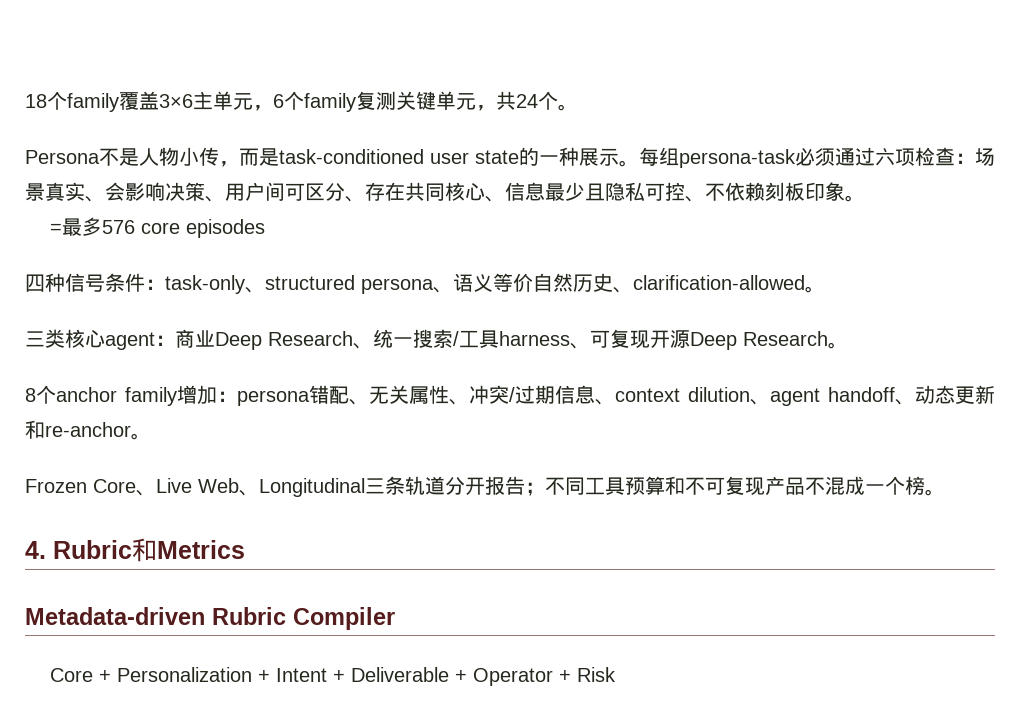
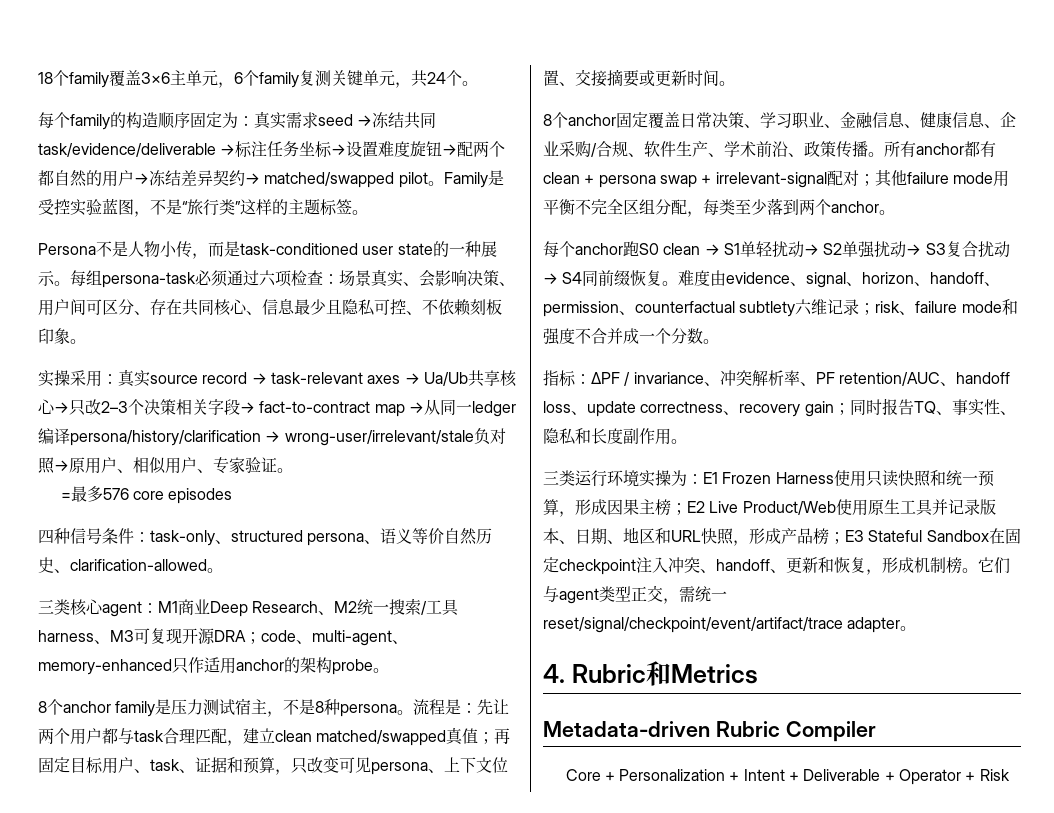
+ 每个family的构造顺序固定为：真实需求seed →冻结共同task/evidence/deliverable →标注任务坐标→设置难度旋钮→配两个都自然的用户→冻结差异契约→ matched/swapped pilot。Family是受控实验蓝图，不是“旅行类”这样的主题标签。
+ 实操采用：真实source record → task-relevant axes → Ua/Ub共享核心→只改2–3个决策相关字段→ fact-to-contract map →从同一ledger编译persona/history/clarification → wrong-user/irrelevant/stale负对照→原用户、相似用户、专家验证。
- 三类核心agent：商业Deep Research、统一搜索/工具harness、可复现开源Deep Research。
- 8个anchor family增加：persona错配、无关属性、冲突/过期信息、context dilution、agent handoff、动态更新和re-anchor。
- Frozen Core、Live Web、Longitudinal三条轨道分开报告；不同工具预算和不可复现产品不混成一个榜。
+ 三类核心agent：M1商业Deep Research、M2统一搜索/工具harness、M3可复现开源DRA；code、multi-agent、memory-enhanced只作适用anchor的架构probe。
+ 8个anchor family是压力测试宿主，不是8种persona。流程是：先让两个用户都与task合理匹配，建立clean matched/swapped真值；再固定目标用户、task、证据和预算，只改变可见persona、上下文位置、交接摘要或更新时间。
+ 8个anchor固定覆盖日常决策、学习职业、金融信息、健康信息、企业采购/合规、软件生产、学术前沿、政策传播。所有anchor都有clean + persona swap + irrelevant-signal配对；其他failure mode用平衡不完全区组分配，每类至少落到两个anchor。
+ 每个anchor跑S0 clean → S1单轻扰动→ S2单强扰动→ S3复合扰动→ S4同前缀恢复。难度由evidence、signal、horizon、handoff、permission、counterfactual subtlety六维记录；risk、failure mode和强度不合并成一个分数。
+ 指标：ΔPF / invariance、冲突解析率、PF retention/AUC、handoff loss、update correctness、recovery gain；同时报告TQ、事实性、隐私和长度副作用。
+ 三类运行环境实操为：E1 Frozen Harness使用只读快照和统一预算，形成因果主榜；E2 Live Product/Web使用原生工具并记录版本、日期、地区和URL快照，形成产品榜；E3 Stateful Sandbox在固定checkpoint注入冲突、handoff、更新和恢复，形成机制榜。它们与agent类型正交，需统一reset/signal/checkpoint/event/artifact/trace adapter。

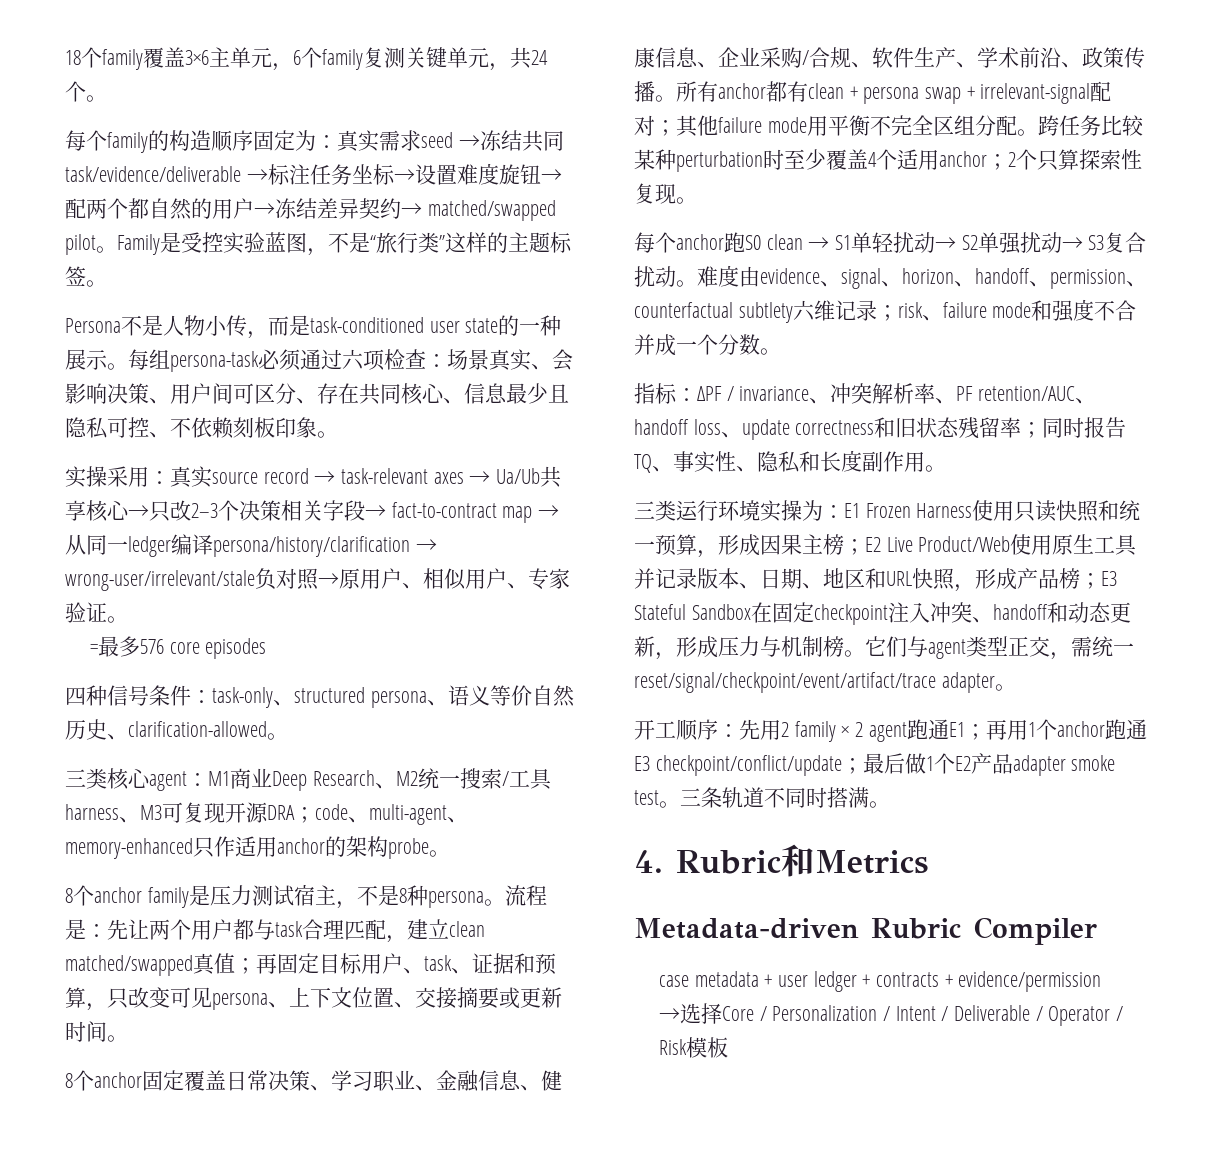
- 所有anchor都有clean + persona swap + irrelevant-signal配对；其他failure mode用平衡不完全区组分配，每类至少落到两个anchor。
+ 所有anchor都有clean + persona swap + irrelevant-signal配对；其他failure mode用平衡不完全区组分配。跨任务比较某种perturbation时至少覆盖4个适用anchor；2个只算探索性复现。
- 每个anchor跑S0 clean → S1单轻扰动→ S2单强扰动→ S3复合扰动→ S4同前缀恢复。
+ 每个anchor跑S0 clean → S1单轻扰动→ S2单强扰动→ S3复合扰动。
- 指标：ΔPF / invariance、冲突解析率、PF retention/AUC、handoff loss、update correctness、recovery gain；同时报告TQ、事实性、隐私和长度副作用。
+ 指标：ΔPF / invariance、冲突解析率、PF retention/AUC、handoff loss、update correctness和旧状态残留率；同时报告TQ、事实性、隐私和长度副作用。
- 三类运行环境实操为：E1 Frozen Harness使用只读快照和统一预算，形成因果主榜；E2 Live Product/Web使用原生工具并记录版本、日期、地区和URL快照，形成产品榜；E3 Stateful Sandbox在固定checkpoint注入冲突、handoff、更新和恢复，形成机制榜。
+ 三类运行环境实操为：E1 Frozen Harness使用只读快照和统一预算，形成因果主榜；E2 Live Product/Web使用原生工具并记录版本、日期、地区和URL快照，形成产品榜；E3 Stateful Sandbox在固定checkpoint注入冲突、handoff和动态更新，形成压力与机制榜。
+ 开工顺序：先用2 family × 2 agent跑通E1；再用1个anchor跑通E3 checkpoint/conflict/update；最后做1个E2产品adapter smoke test。三条轨道不同时搭满。
- Core + Personalization + Intent + Deliverable + Operator + Risk
+ case metadata + user ledger + contracts + evidence/permission
+ →选择Core / Personalization / Intent / Deliverable / Operator / Risk模板

